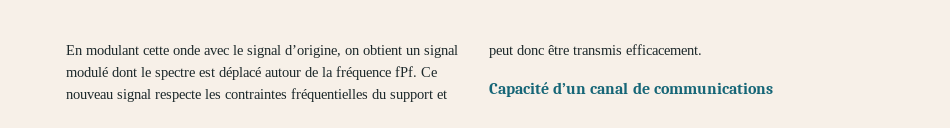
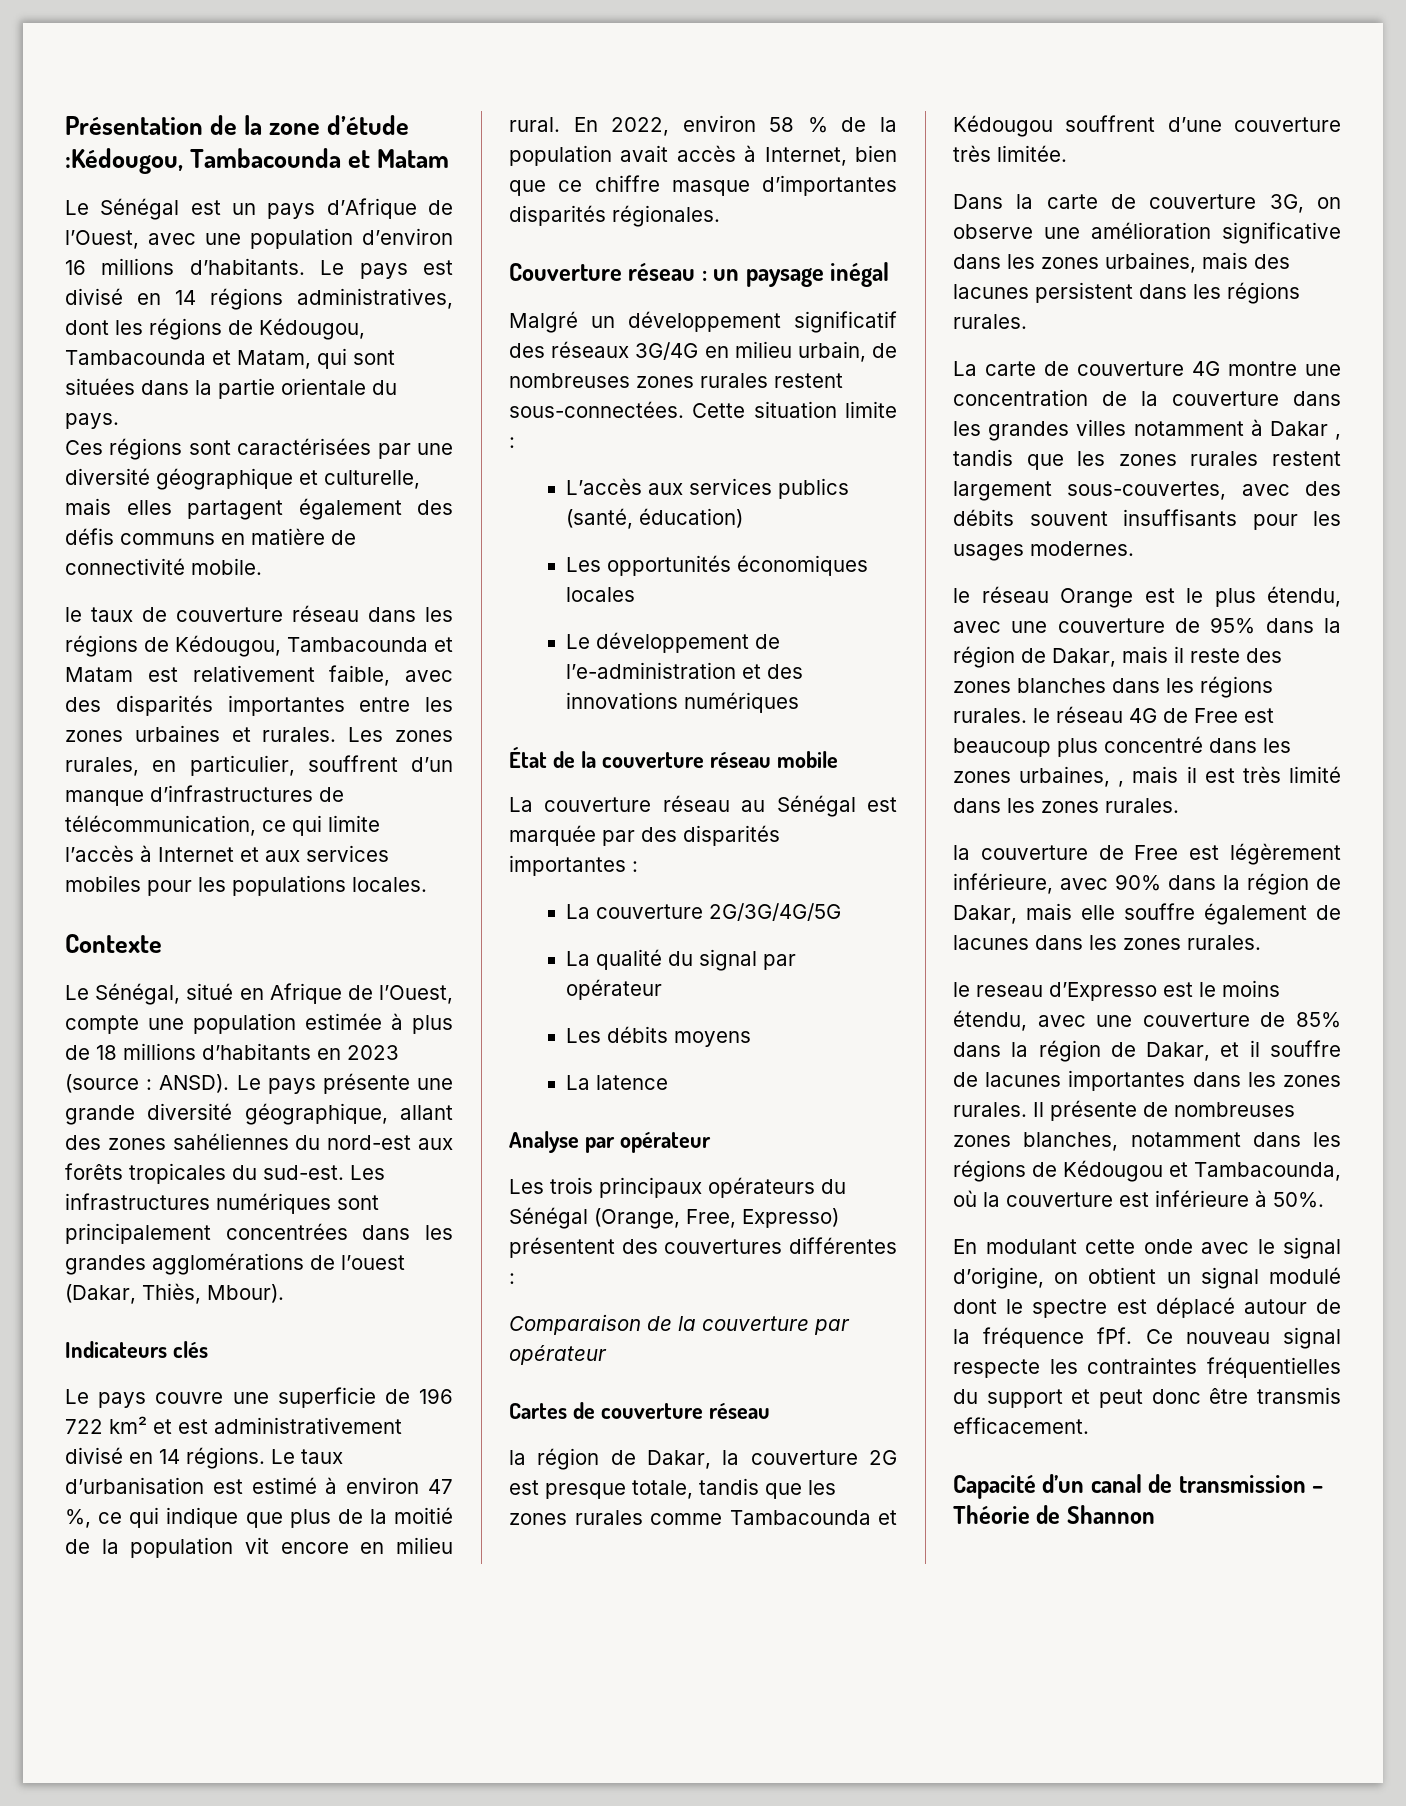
+ Présentation de la zone d’étude :Kédougou, Tambacounda et Matam
+ Le Sénégal est un pays d’Afrique de l’Ouest, avec une population d’environ 16 millions d’habitants. Le pays est divisé en 14 régions administratives, dont les régions de Kédougou, Tambacounda et Matam, qui sont situées dans la partie orientale du pays.
+ Ces régions sont caractérisées par une diversité géographique et culturelle, mais elles partagent également des défis communs en matière de connectivité mobile.
+ le taux de couverture réseau dans les régions de Kédougou, Tambacounda et Matam est relativement faible, avec des disparités importantes entre les zones urbaines et rurales. Les zones rurales, en particulier, souffrent d’un manque d’infrastructures de télécommunication, ce qui limite l’accès à Internet et aux services mobiles pour les populations locales.
+ Contexte
+ Le Sénégal, situé en Afrique de l’Ouest, compte une population estimée à plus de 18 millions d’habitants en 2023 (source : ANSD). Le pays présente une grande diversité géographique, allant des zones sahéliennes du nord-est aux forêts tropicales du sud-est. Les infrastructures numériques sont principalement concentrées dans les grandes agglomérations de l’ouest (Dakar, Thiès, Mbour).
+ Indicateurs clés
+ Le pays couvre une superficie de 196 722 km² et est administrativement divisé en 14 régions. Le taux d’urbanisation est estimé à environ 47 %, ce qui indique que plus de la moitié de la population vit encore en milieu rural. En 2022, environ 58 % de la population avait accès à Internet, bien que ce chiffre masque d’importantes disparités régionales.
+ Couverture réseau : un paysage inégal
+ Malgré un développement significatif des réseaux 3G/4G en milieu urbain, de nombreuses zones rurales restent sous-connectées. Cette situation limite :
+ L’accès aux services publics (santé, éducation)
+ Les opportunités économiques locales
+ Le développement de l’e-administration et des innovations numériques
+ État de la couverture réseau mobile
+ La couverture réseau au Sénégal est marquée par des disparités importantes :
+ La couverture 2G/3G/4G/5G
+ La qualité du signal par opérateur
+ Les débits moyens
+ La latence
+ Analyse par opérateur
+ Les trois principaux opérateurs du Sénégal (Orange, Free, Expresso) présentent des couvertures différentes :
+ Comparaison de la couverture par opérateur
+ Cartes de couverture réseau
+ la région de Dakar, la couverture 2G est presque totale, tandis que les zones rurales comme Tambacounda et Kédougou souffrent d’une couverture très limitée.
+ Dans la carte de couverture 3G, on observe une amélioration significative dans les zones urbaines, mais des lacunes persistent dans les régions rurales.
+ La carte de couverture 4G montre une concentration de la couverture dans les grandes villes notamment à Dakar , tandis que les zones rurales restent largement sous-couvertes, avec des débits souvent insuffisants pour les usages modernes.
+ le réseau Orange est le plus étendu, avec une couverture de 95% dans la région de Dakar, mais il reste des zones blanches dans les régions rurales. le réseau 4G de Free est beaucoup plus concentré dans les zones urbaines, , mais il est très limité dans les zones rurales.
+ la couverture de Free est légèrement inférieure, avec 90% dans la région de Dakar, mais elle souffre également de lacunes dans les zones rurales.
+ le reseau d’Expresso est le moins étendu, avec une couverture de 85% dans la région de Dakar, et il souffre de lacunes importantes dans les zones rurales. Il présente de nombreuses zones blanches, notamment dans les régions de Kédougou et Tambacounda, où la couverture est inférieure à 50%.
- Capacité d’un canal de communications
+ Capacité d’un canal de transmission – Théorie de Shannon

